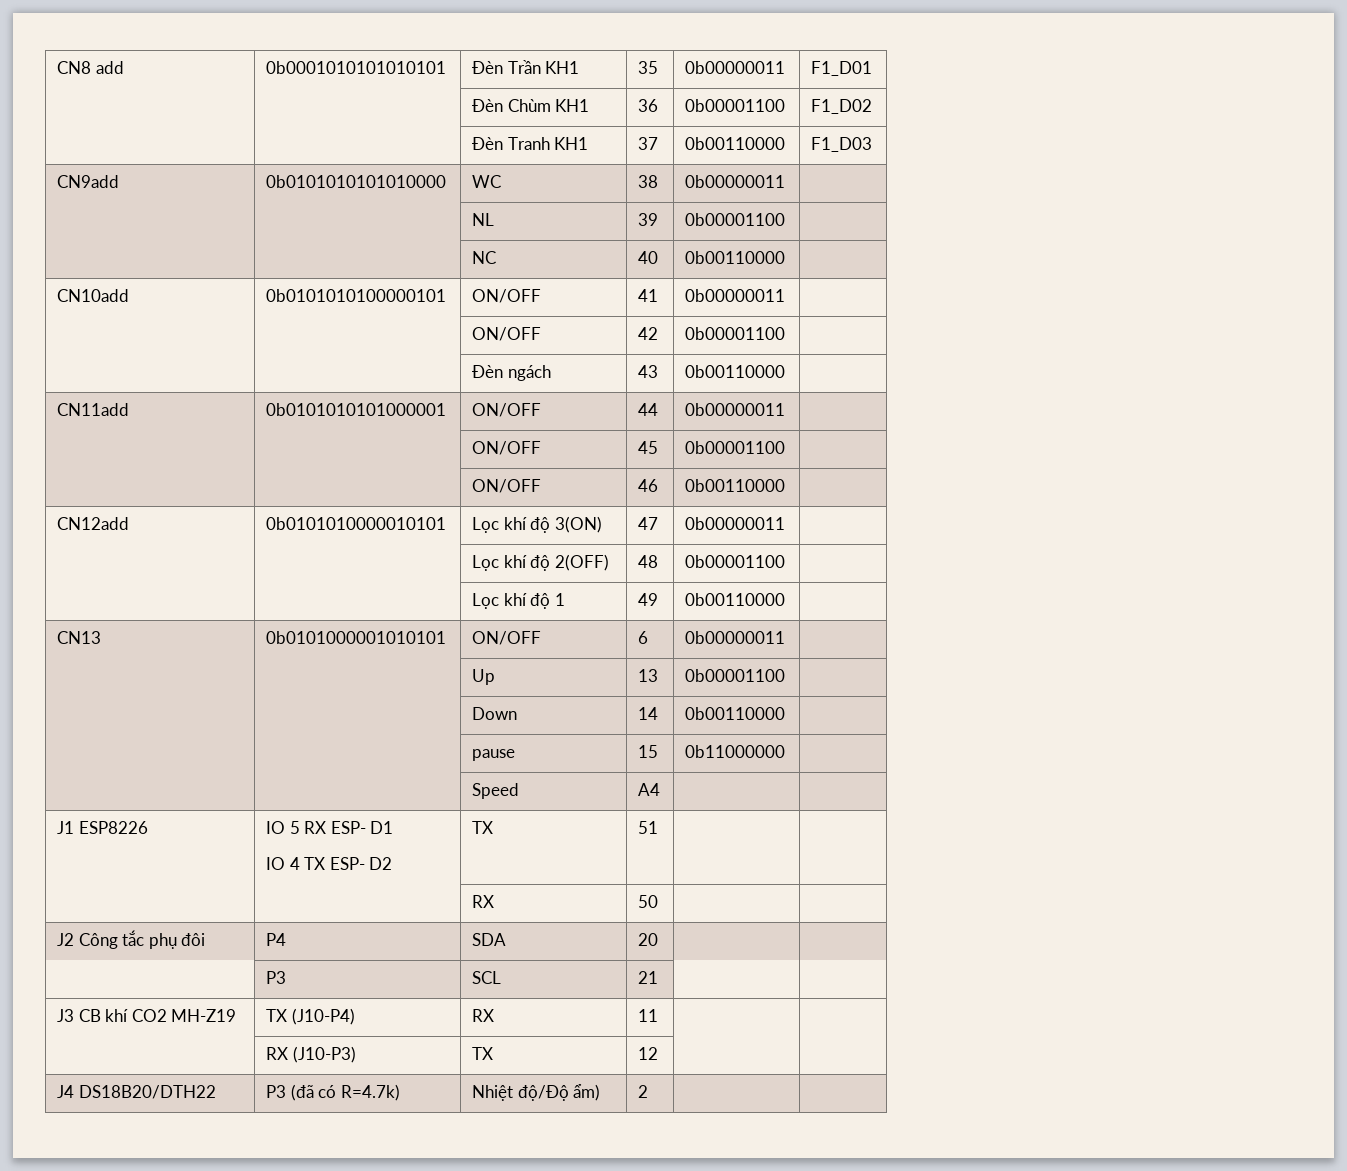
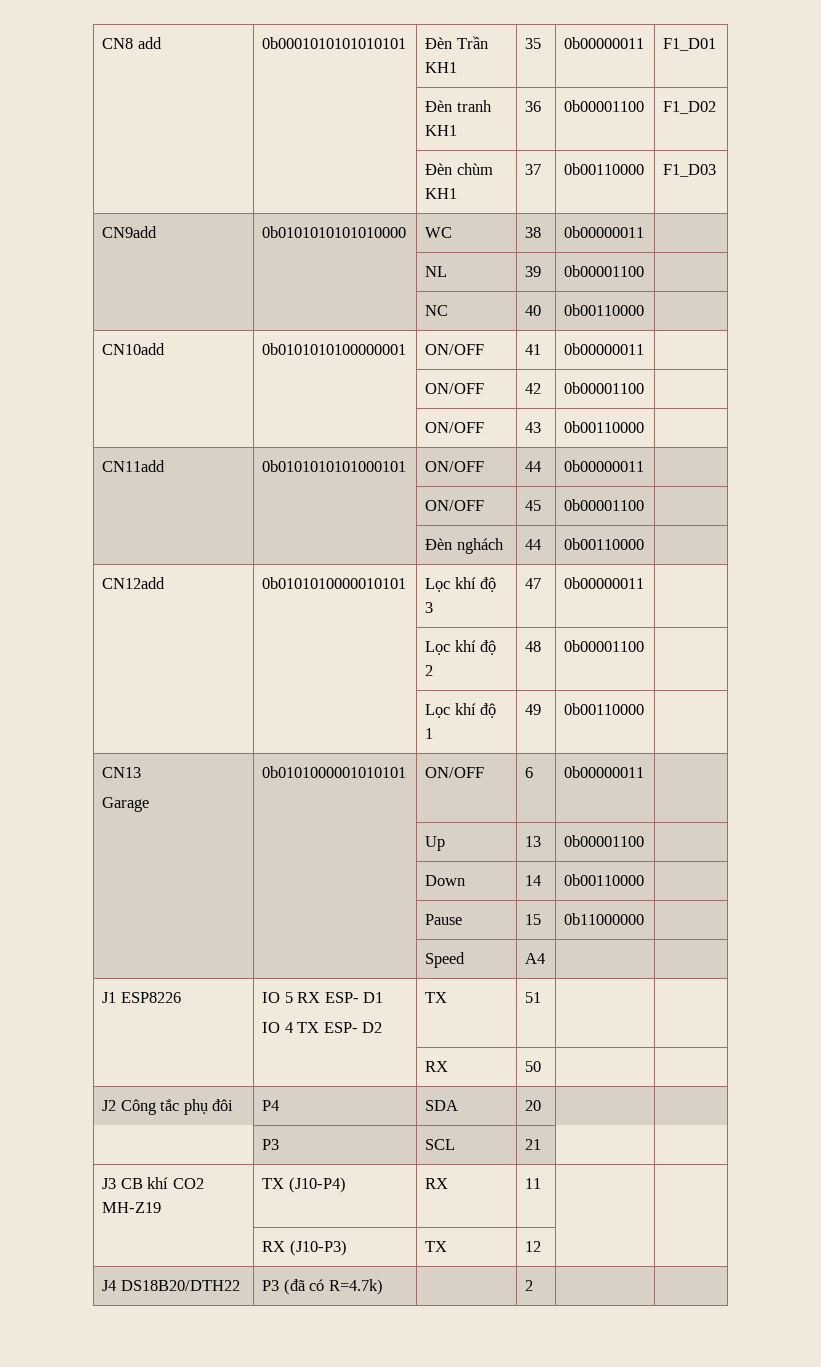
- | | Đèn Chùm KH1 | 36 | 0b00001100 | F1_D02
+ | | Đèn tranh KH1 | 36 | 0b00001100 | F1_D02
- | | Đèn Tranh KH1 | 37 | 0b00110000 | F1_D03
+ | | Đèn chùm KH1 | 37 | 0b00110000 | F1_D03
- CN10add | 0b0101010100000101 | ON/OFF | 41 | 0b00000011 |
+ CN10add | 0b0101010100000001 | ON/OFF | 41 | 0b00000011 |
- | | Đèn ngách | 43 | 0b00110000 |
+ | | ON/OFF | 43 | 0b00110000 |
- CN11add | 0b0101010101000001 | ON/OFF | 44 | 0b00000011 |
+ CN11add | 0b0101010101000101 | ON/OFF | 44 | 0b00000011 |
- | | ON/OFF | 46 | 0b00110000 |
+ | | Đèn nghách | 44 | 0b00110000 |
- CN12add | 0b0101010000010101 | Lọc khí độ 3(ON) | 47 | 0b00000011 |
+ CN12add | 0b0101010000010101 | Lọc khí độ 3 | 47 | 0b00000011 |
- | | Lọc khí độ 2(OFF) | 48 | 0b00001100 |
+ | | Lọc khí độ 2 | 48 | 0b00001100 |
- CN13 | 0b0101000001010101 | ON/OFF | 6 | 0b00000011 |
+ CN13
+ Garage | 0b0101000001010101 | ON/OFF | 6 | 0b00000011 |
- | | pause | 15 | 0b11000000 |
+ | | Pause | 15 | 0b11000000 |
- J4 DS18B20/DTH22 | P3 (đã có R=4.7k) | Nhiệt độ/Độ ẩm) | 2 | |
+ J4 DS18B20/DTH22 | P3 (đã có R=4.7k) | | 2 | |

